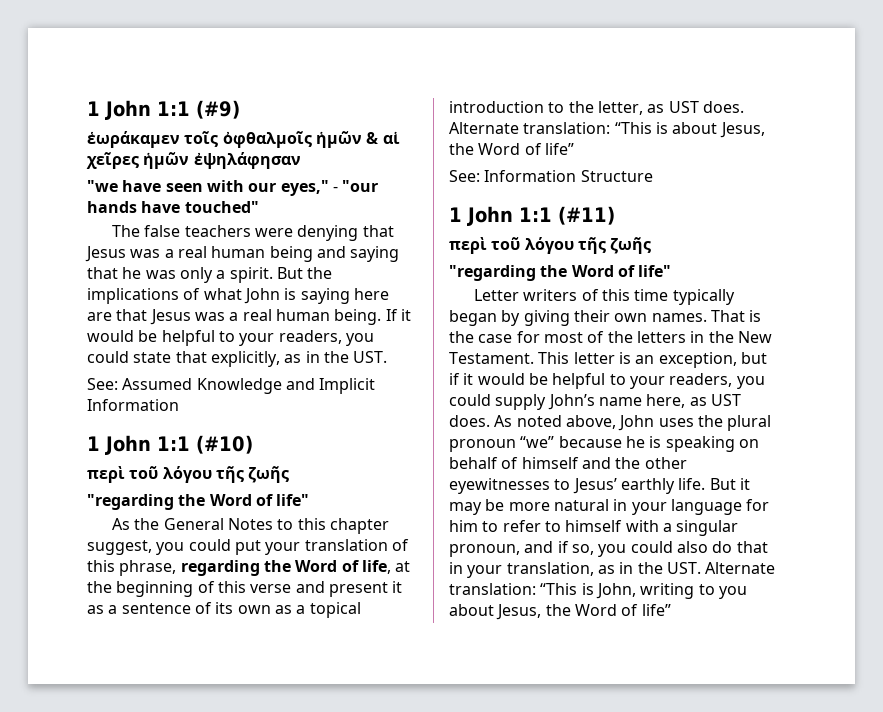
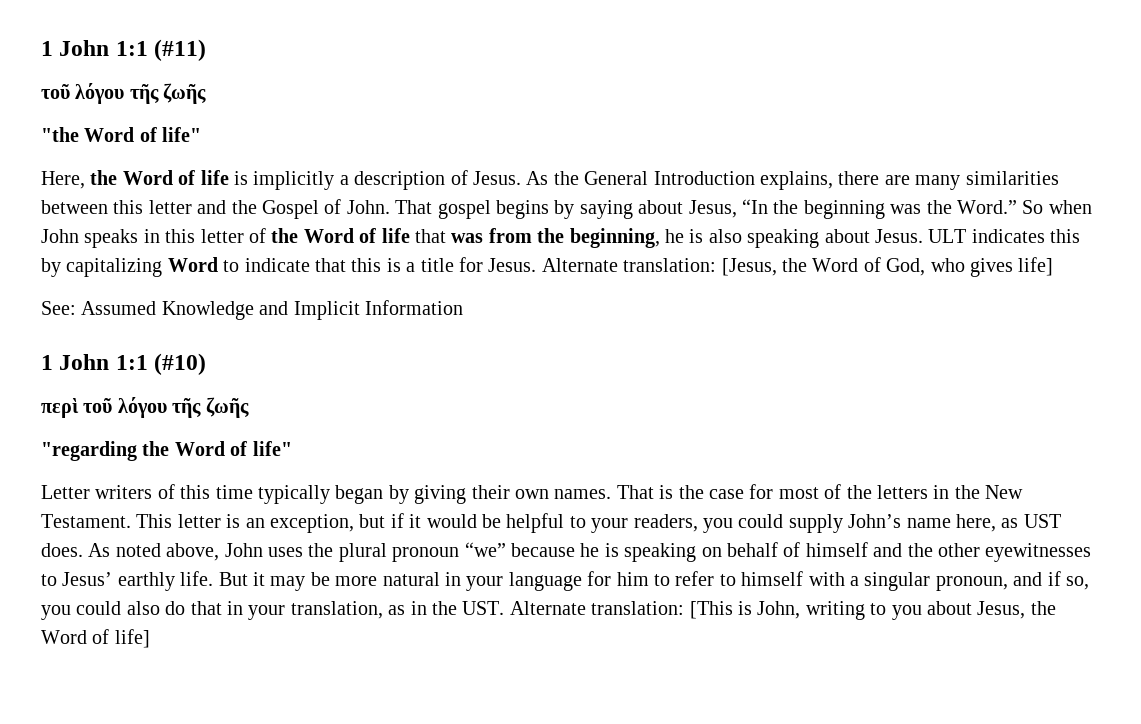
- 1 John 1:1 (#9)
- ἑωράκαμεν τοῖς ὀφθαλμοῖς ἡμῶν & αἱ χεῖρες ἡμῶν ἐψηλάφησαν
- "we have seen with our eyes," - "our hands have touched"
- The false teachers were denying that Jesus was a real human being and saying that he was only a spirit. But the implications of what John is saying here are that Jesus was a real human being. If it would be helpful to your readers, you could state that explicitly, as in the UST.
+ 1 John 1:1 (#11)
+ τοῦ λόγου τῆς ζωῆς
+ "the Word of life"
+ Here, the Word of life is implicitly a description of Jesus. As the General Introduction explains, there are many similarities between this letter and the Gospel of John. That gospel begins by saying about Jesus, “In the beginning was the Word.” So when John speaks in this letter of the Word of life that was from the beginning, he is also speaking about Jesus. ULT indicates this by capitalizing Word to indicate that this is a title for Jesus. Alternate translation: [Jesus, the Word of God, who gives life]
- As the General Notes to this chapter suggest, you could put your translation of this phrase, regarding the Word of life, at the beginning of this verse and present it as a sentence of its own as a topical introduction to the letter, as UST does. Alternate translation: “This is about Jesus, the Word of life”
- See: Information Structure
- 1 John 1:1 (#11)
- περὶ τοῦ λόγου τῆς ζωῆς
- "regarding the Word of life"
- But it may be more natural in your language for him to refer to himself with a singular pronoun, and if so, you could also do that in your translation, as in the UST. Alternate translation: “This is John, writing to you about Jesus, the Word of life”
+ But it may be more natural in your language for him to refer to himself with a singular pronoun, and if so, you could also do that in your translation, as in the UST. Alternate translation: [This is John, writing to you about Jesus, the Word of life]

